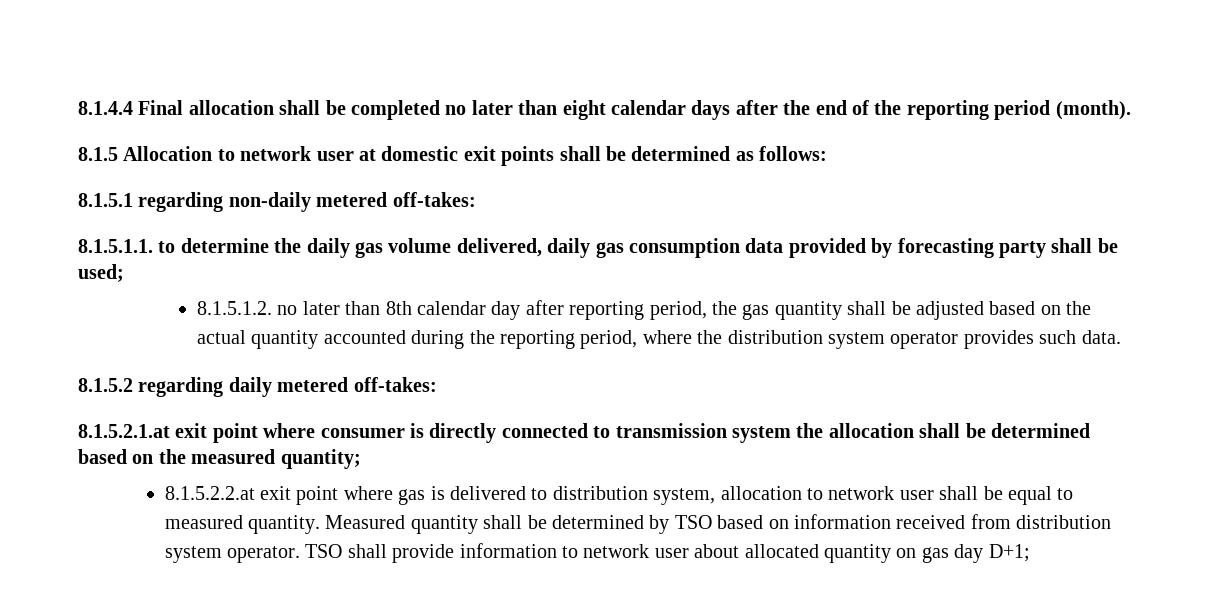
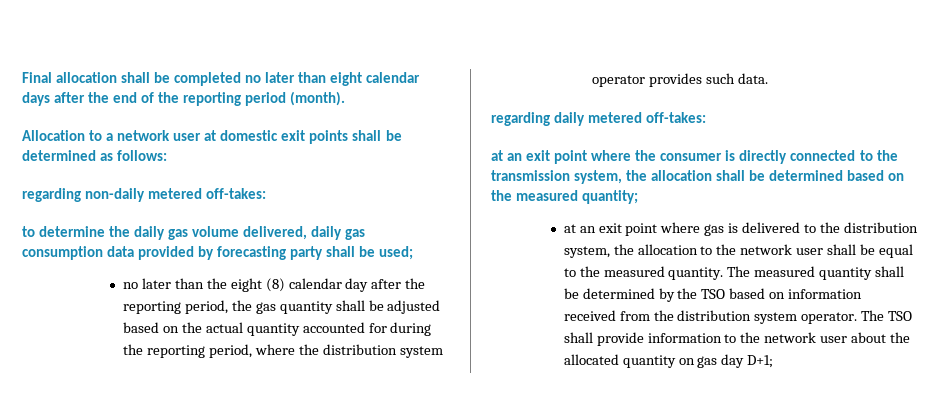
- 8.1.4.4 Final allocation shall be completed no later than eight calendar days after the end of the reporting period (month).
+ Final allocation shall be completed no later than eight calendar days after the end of the reporting period (month).
- 8.1.5 Allocation to network user at domestic exit points shall be determined as follows:
+ Allocation to a network user at domestic exit points shall be determined as follows:
- 8.1.5.1 regarding non-daily metered off-takes:
+ regarding non-daily metered off-takes:
- 8.1.5.1.1. to determine the daily gas volume delivered, daily gas consumption data provided by forecasting party shall be used;
+ to determine the daily gas volume delivered, daily gas consumption data provided by forecasting party shall be used;
- 8.1.5.1.2. no later than 8th calendar day after reporting period, the gas quantity shall be adjusted based on the actual quantity accounted during the reporting period, where the distribution system operator provides such data.
+ no later than the eight (8) calendar day after the reporting period, the gas quantity shall be adjusted based on the actual quantity accounted for during the reporting period, where the distribution system operator provides such data.
- 8.1.5.2 regarding daily metered off-takes:
+ regarding daily metered off-takes:
- 8.1.5.2.1.at exit point where consumer is directly connected to transmission system the allocation shall be determined based on the measured quantity;
+ at an exit point where the consumer is directly connected to the transmission system, the allocation shall be determined based on the measured quantity;
- 8.1.5.2.2.at exit point where gas is delivered to distribution system, allocation to network user shall be equal to measured quantity.
+ at an exit point where gas is delivered to the distribution system, the allocation to the network user shall be equal to the measured quantity.
- Measured quantity shall be determined by TSO based on information received from distribution system operator.
+ The measured quantity shall be determined by the TSO based on information received from the distribution system operator.
- TSO shall provide information to network user about allocated quantity on gas day D+1;
+ The TSO shall provide information to the network user about the allocated quantity on gas day D+1;

